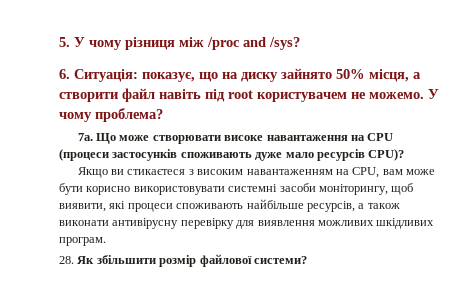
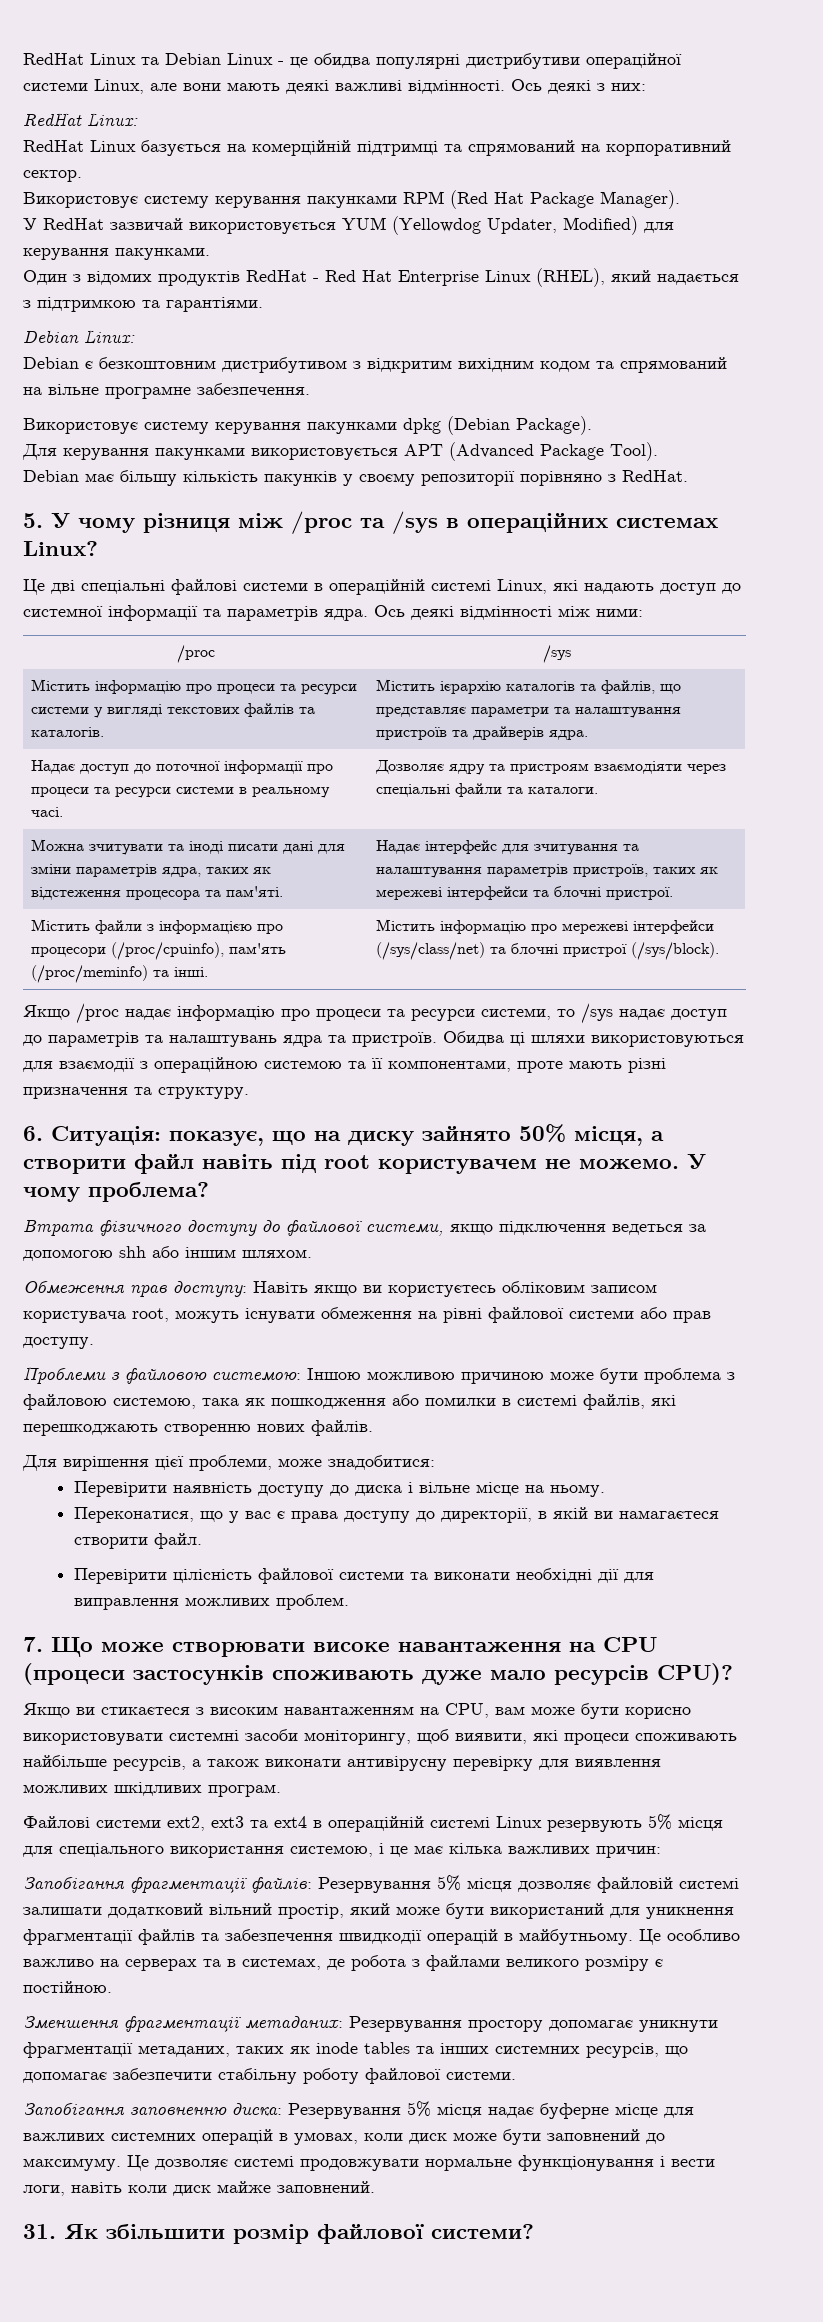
+ RedHat Linux та Debian Linux - це обидва популярні дистрибутиви операційної системи Linux, але вони мають деякі важливі відмінності. Ось деякі з них:
+ RedHat Linux:
+ RedHat Linux базується на комерційній підтримці та спрямований на корпоративний сектор.
+ Використовує систему керування пакунками RPM (Red Hat Package Manager).
+ У RedHat зазвичай використовується YUM (Yellowdog Updater, Modified) для керування пакунками.
+ Один з відомих продуктів RedHat - Red Hat Enterprise Linux (RHEL), який надається з підтримкою та гарантіями.
+ Debian Linux:
+ Debian є безкоштовним дистрибутивом з відкритим вихідним кодом та спрямований на вільне програмне забезпечення.
+ Використовує систему керування пакунками dpkg (Debian Package).
+ Для керування пакунками використовується APT (Advanced Package Tool).
+ Debian має більшу кількість пакунків у своєму репозиторії порівняно з RedHat.
- 5. У чому різниця між /proc and /sys?
+ 5. У чому різниця між /proc та /sys в операційних системах Linux?
+ Це дві спеціальні файлові системи в операційній системі Linux, які надають доступ до системної інформації та параметрів ядра. Ось деякі відмінності між ними:
+ /proc | /sys
+ Містить інформацію про процеси та ресурси системи у вигляді текстових файлів та каталогів. | Містить ієрархію каталогів та файлів, що представляє параметри та налаштування пристроїв та драйверів ядра.
+ Надає доступ до поточної інформації про процеси та ресурси системи в реальному часі. | Дозволяє ядру та пристроям взаємодіяти через спеціальні файли та каталоги.
+ Можна зчитувати та іноді писати дані для зміни параметрів ядра, таких як відстеження процесора та пам'яті. | Надає інтерфейс для зчитування та налаштування параметрів пристроїв, таких як мережеві інтерфейси та блочні пристрої.
+ Містить файли з інформацією про процесори (/proc/cpuinfo), пам'ять (/proc/meminfo) та інші. | Містить інформацію про мережеві інтерфейси (/sys/class/net) та блочні пристрої (/sys/block).
+ Якщо /proc надає інформацію про процеси та ресурси системи, то /sys надає доступ до параметрів та налаштувань ядра та пристроїв. Обидва ці шляхи використовуються для взаємодії з операційною системою та її компонентами, проте мають різні призначення та структуру.
- 7a. Що може створювати високе навантаження на CPU (процеси застосунків споживають дуже мало ресурсів CPU)?
+ Втрата фізичного доступу до файлової системи, якщо підключення ведеться за допомогою shh або іншим шляхом.
+ Обмеження прав доступу: Навіть якщо ви користуєтесь обліковим записом користувача root, можуть існувати обмеження на рівні файлової системи або прав доступу.
+ Проблеми з файловою системою: Іншою можливою причиною може бути проблема з файловою системою, така як пошкодження або помилки в системі файлів, які перешкоджають створенню нових файлів.
+ Для вирішення цієї проблеми, може знадобитися:
+ Перевірити наявність доступу до диска і вільне місце на ньому.
+ Переконатися, що у вас є права доступу до директорії, в якій ви намагаєтеся створити файл.
+ Перевірити цілісність файлової системи та виконати необхідні дії для виправлення можливих проблем.
+ 7. Що може створювати високе навантаження на CPU (процеси застосунків споживають дуже мало ресурсів CPU)?
- 28. Як збільшити розмір файлової системи?
+ Файлові системи ext2, ext3 та ext4 в операційній системі Linux резервують 5% місця для спеціального використання системою, і це має кілька важливих причин:
+ Запобігання фрагментації файлів: Резервування 5% місця дозволяє файловій системі залишати додатковий вільний простір, який може бути використаний для уникнення фрагментації файлів та забезпечення швидкодії операцій в майбутньому. Це особливо важливо на серверах та в системах, де робота з файлами великого розміру є постійною.
+ Зменшення фрагментації метаданих: Резервування простору допомагає уникнути фрагментації метаданих, таких як inode tables та інших системних ресурсів, що допомагає забезпечити стабільну роботу файлової системи.
+ Запобігання заповненню диска: Резервування 5% місця надає буферне місце для важливих системних операцій в умовах, коли диск може бути заповнений до максимуму. Це дозволяє системі продовжувати нормальне функціонування і вести логи, навіть коли диск майже заповнений.
+ 31. Як збільшити розмір файлової системи?

